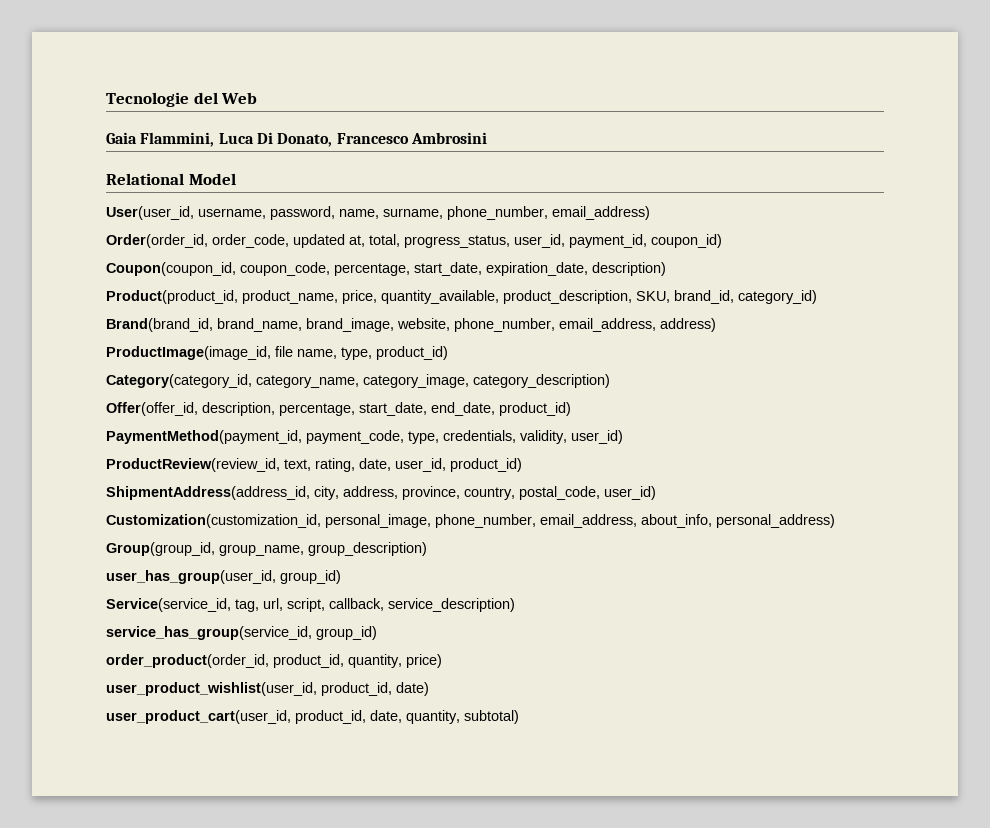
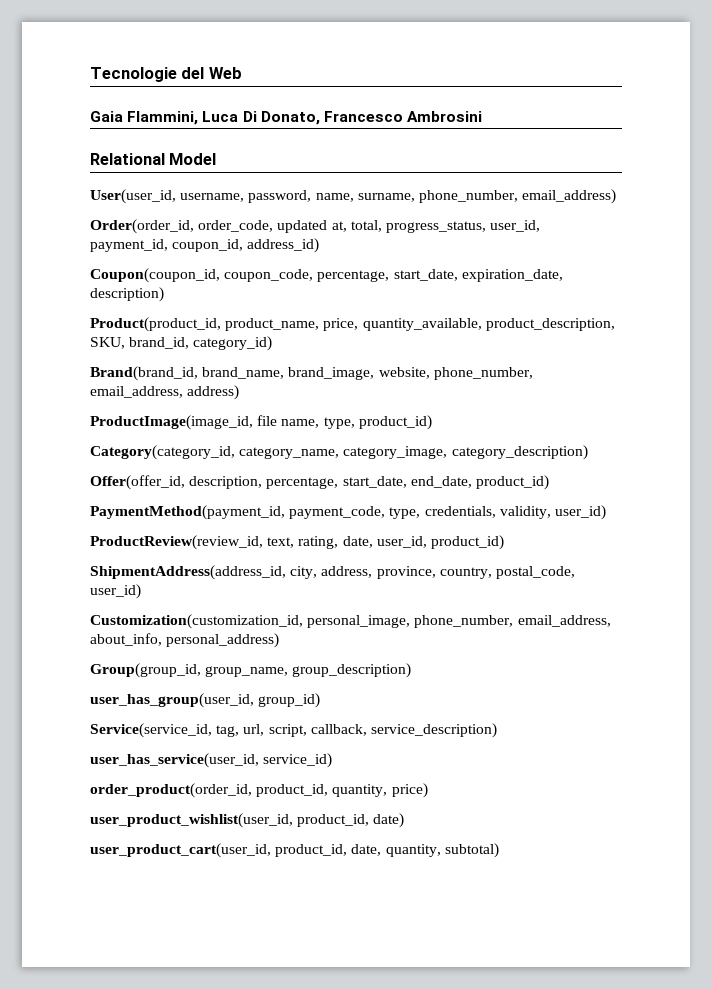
- Order(order_id, order_code, updated at, total, progress_status, user_id, payment_id, coupon_id)
+ Order(order_id, order_code, updated at, total, progress_status, user_id, payment_id, coupon_id, address_id)
- service_has_group(service_id, group_id)
+ user_has_service(user_id, service_id)

